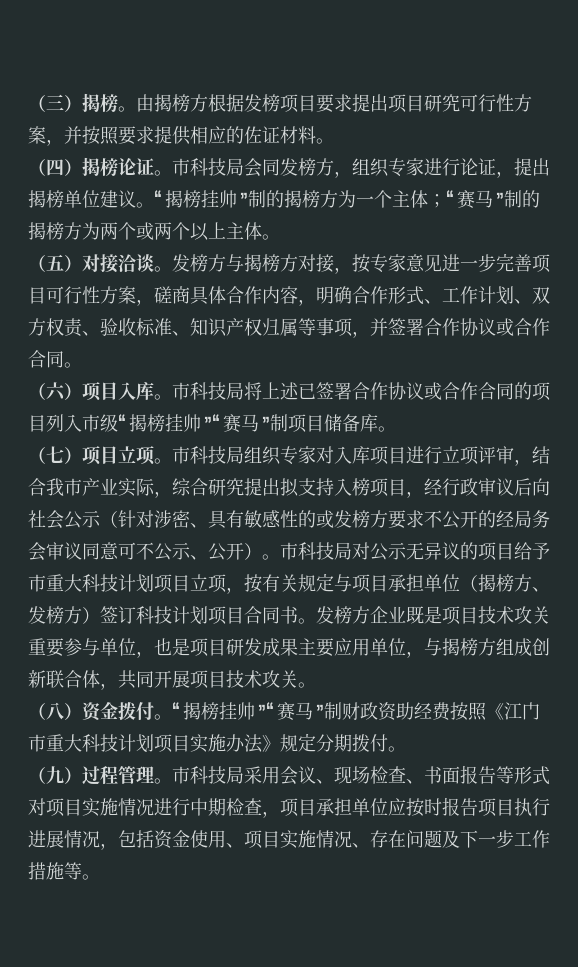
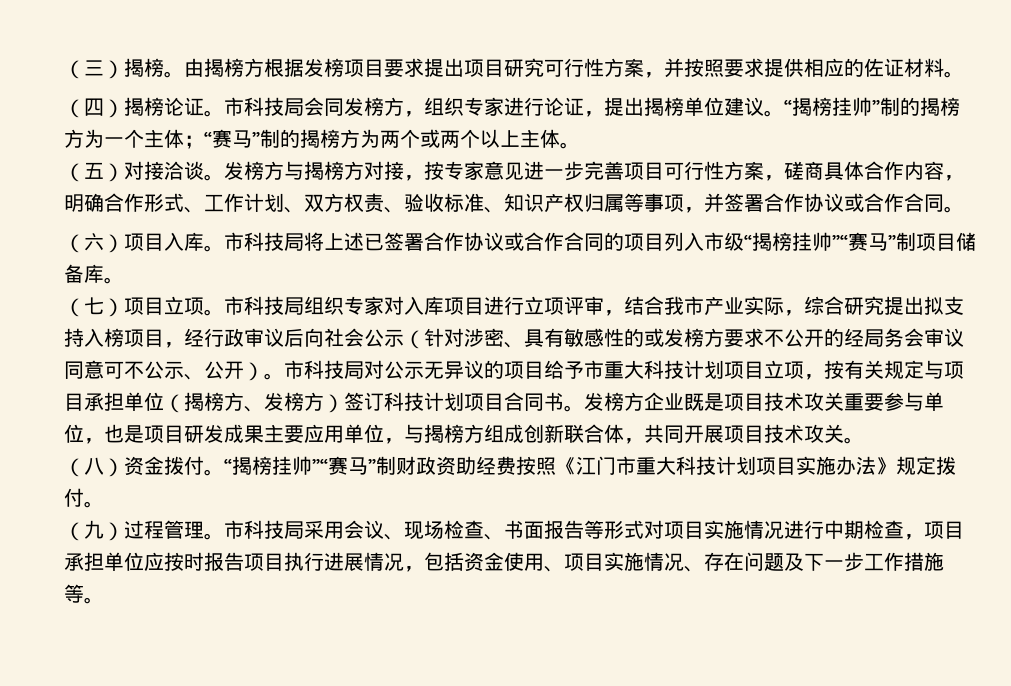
- “揭榜挂帅”“赛马”制财政资助经费按照《江门市重大科技计划项目实施办法》规定分期拨付。
+ “揭榜挂帅”“赛马”制财政资助经费按照《江门市重大科技计划项目实施办法》规定拨付。

